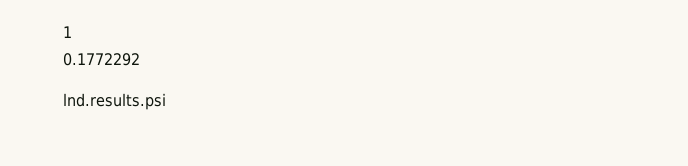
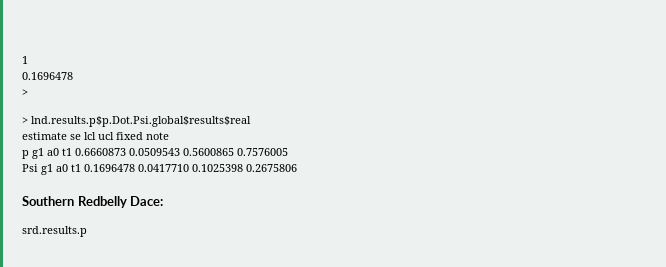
  1
- 0.1772292
- lnd.results.psi
+ 0.1696478
+ >
+ > lnd.results.p$p.Dot.Psi.global$results$real
+ estimate se lcl ucl fixed note
+ p g1 a0 t1 0.6660873 0.0509543 0.5600865 0.7576005
+ Psi g1 a0 t1 0.1696478 0.0417710 0.1025398 0.2675806
+ Southern Redbelly Dace:
+ srd.results.p

